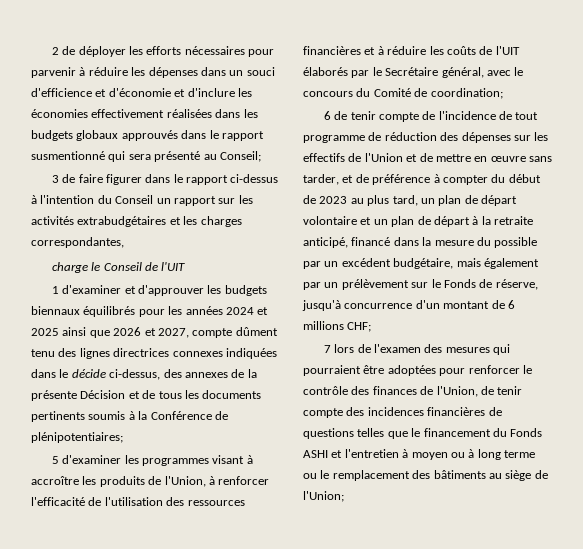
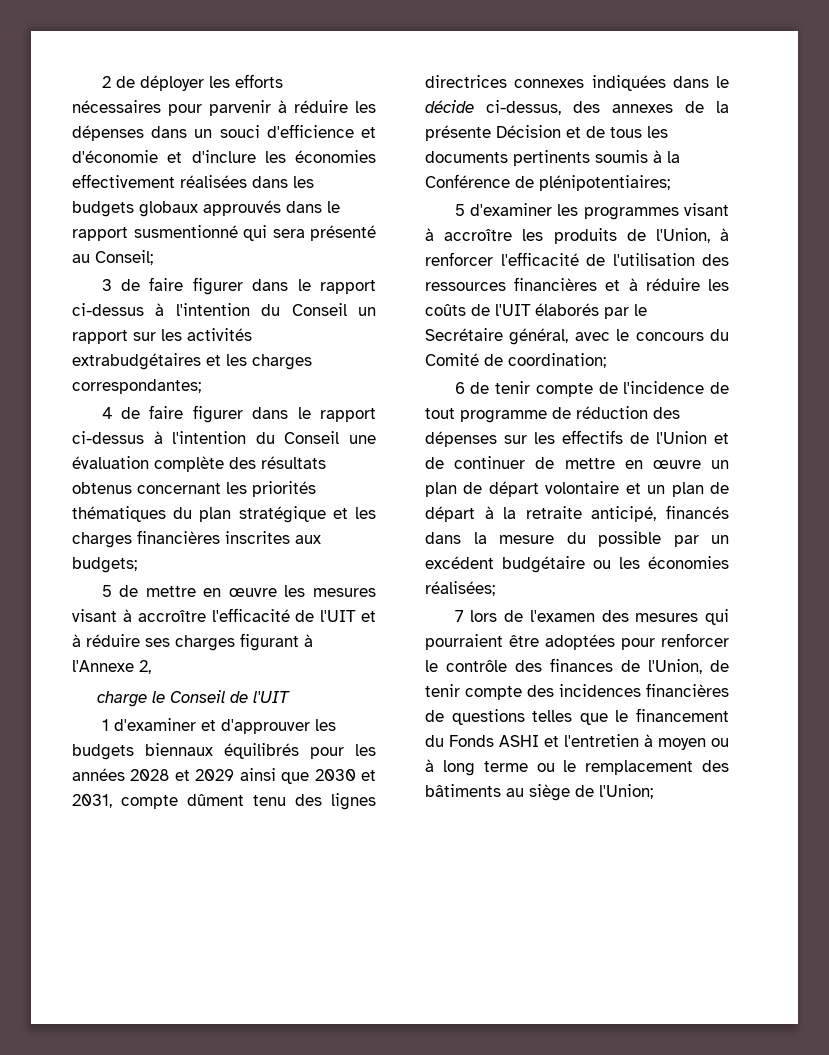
- 3 de faire figurer dans le rapport ci-dessus à l'intention du Conseil un rapport sur les activités extrabudgétaires et les charges correspondantes,
+ 3 de faire figurer dans le rapport ci-dessus à l'intention du Conseil un rapport sur les activités extrabudgétaires et les charges correspondantes;
+ 4 de faire figurer dans le rapport ci-dessus à l'intention du Conseil une évaluation complète des résultats obtenus concernant les priorités thématiques du plan stratégique et les charges financières inscrites aux budgets;
+ 5 de mettre en œuvre les mesures visant à accroître l'efficacité de l'UIT et à réduire ses charges figurant à l'Annexe 2,
- 1 d'examiner et d'approuver les budgets biennaux équilibrés pour les années 2024 et 2025 ainsi que 2026 et 2027, compte dûment tenu des lignes directrices connexes indiquées dans le décide ci-dessus, des annexes de la présente Décision et de tous les documents pertinents soumis à la Conférence de plénipotentiaires;
+ 1 d'examiner et d'approuver les budgets biennaux équilibrés pour les années 2028 et 2029 ainsi que 2030 et 2031, compte dûment tenu des lignes directrices connexes indiquées dans le décide ci-dessus, des annexes de la présente Décision et de tous les documents pertinents soumis à la Conférence de plénipotentiaires;
- 6 de tenir compte de l'incidence de tout programme de réduction des dépenses sur les effectifs de l'Union et de mettre en œuvre sans tarder, et de préférence à compter du début de 2023 au plus tard, un plan de départ volontaire et un plan de départ à la retraite anticipé, financé dans la mesure du possible par un excédent budgétaire, mais également par un prélèvement sur le Fonds de réserve, jusqu'à concurrence d'un montant de 6 millions CHF;
+ 6 de tenir compte de l'incidence de tout programme de réduction des dépenses sur les effectifs de l'Union et de continuer de mettre en œuvre un plan de départ volontaire et un plan de départ à la retraite anticipé, financés dans la mesure du possible par un excédent budgétaire ou les économies réalisées;

